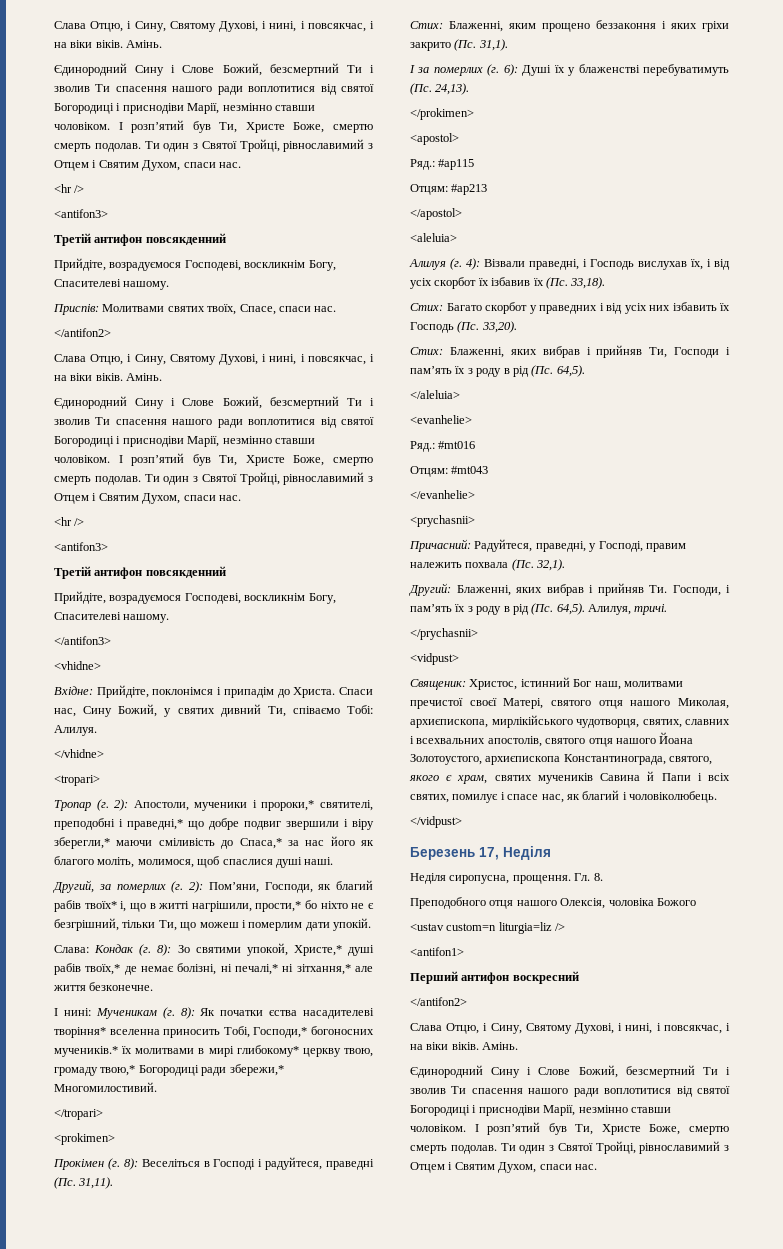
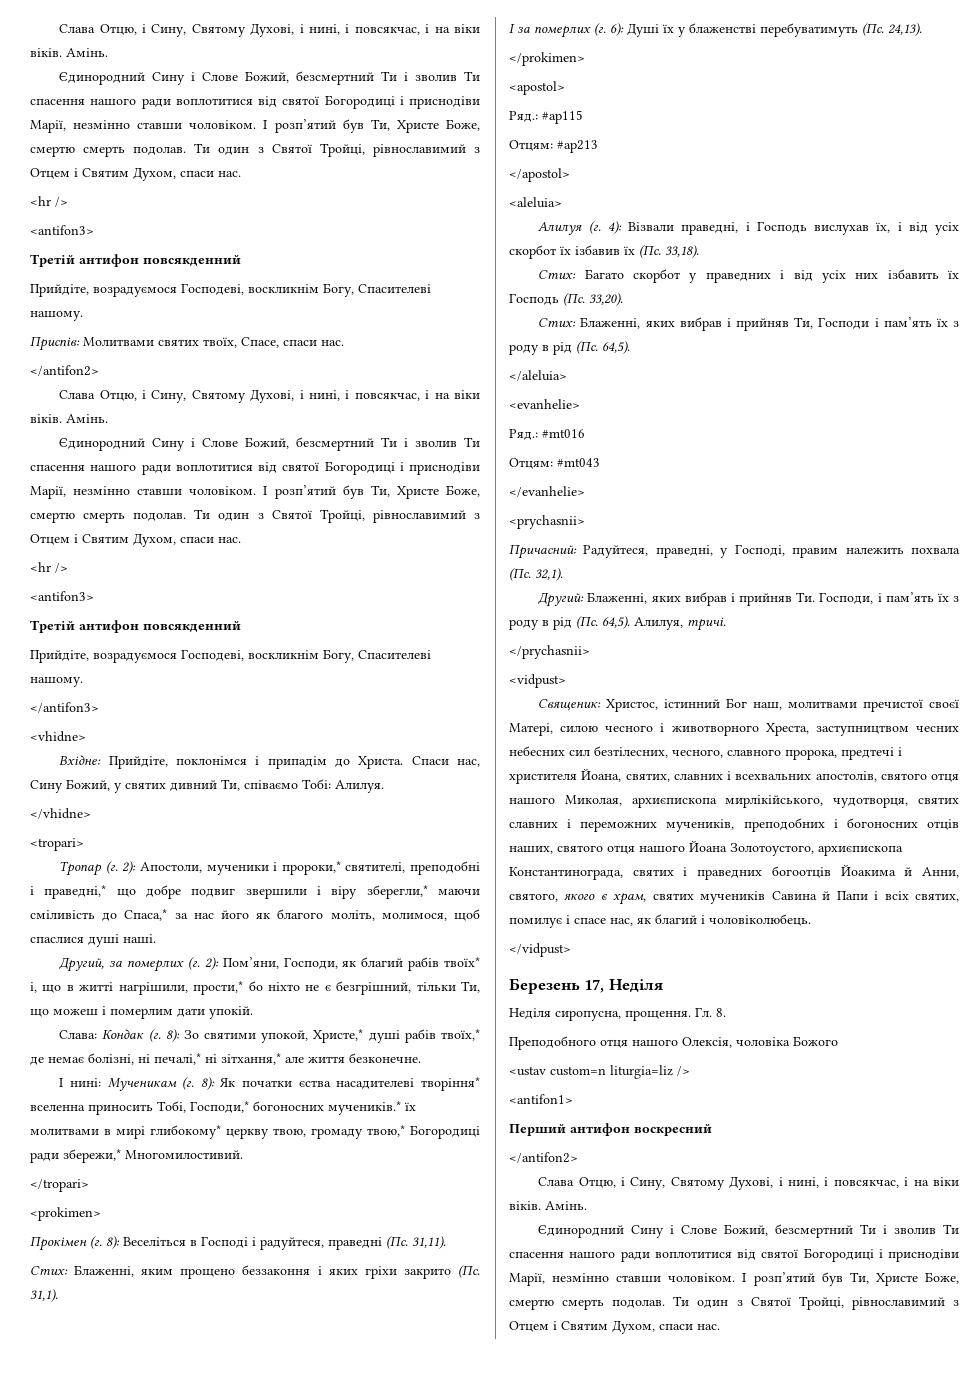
- Священик: Христос, істинний Бог наш, молитвами пречистої своєї Матері, святого отця нашого Миколая, архиєпископа, мирлікійського чудотворця, святих, славних і всехвальних апостолів, святого отця нашого Йоана Золотоустого, архиєпископа Константинограда, святого, якого є храм, святих мучеників Савина й Папи і всіх святих, помилує і спасе нас, як благий і чоловіколюбець.
+ Священик: Христос, істинний Бог наш, молитвами пречистої своєї Матері, силою чесного і животворного Хреста, заступництвом чесних небесних сил безтілесних, чесного, славного пророка, предтечі і христителя Йоана, святих, славних і всехвальних апостолів, святого отця нашого Миколая, архиєпископа мирлікійського, чудотворця, святих славних і переможних мучеників, преподобних і богоносних отців наших, святого отця нашого Йоана Золотоустого, архиєпископа Константинограда, святих і праведних богоотців Йоакима й Анни, святого, якого є храм, святих мучеників Савина й Папи і всіх святих, помилує і спасе нас, як благий і чоловіколюбець.

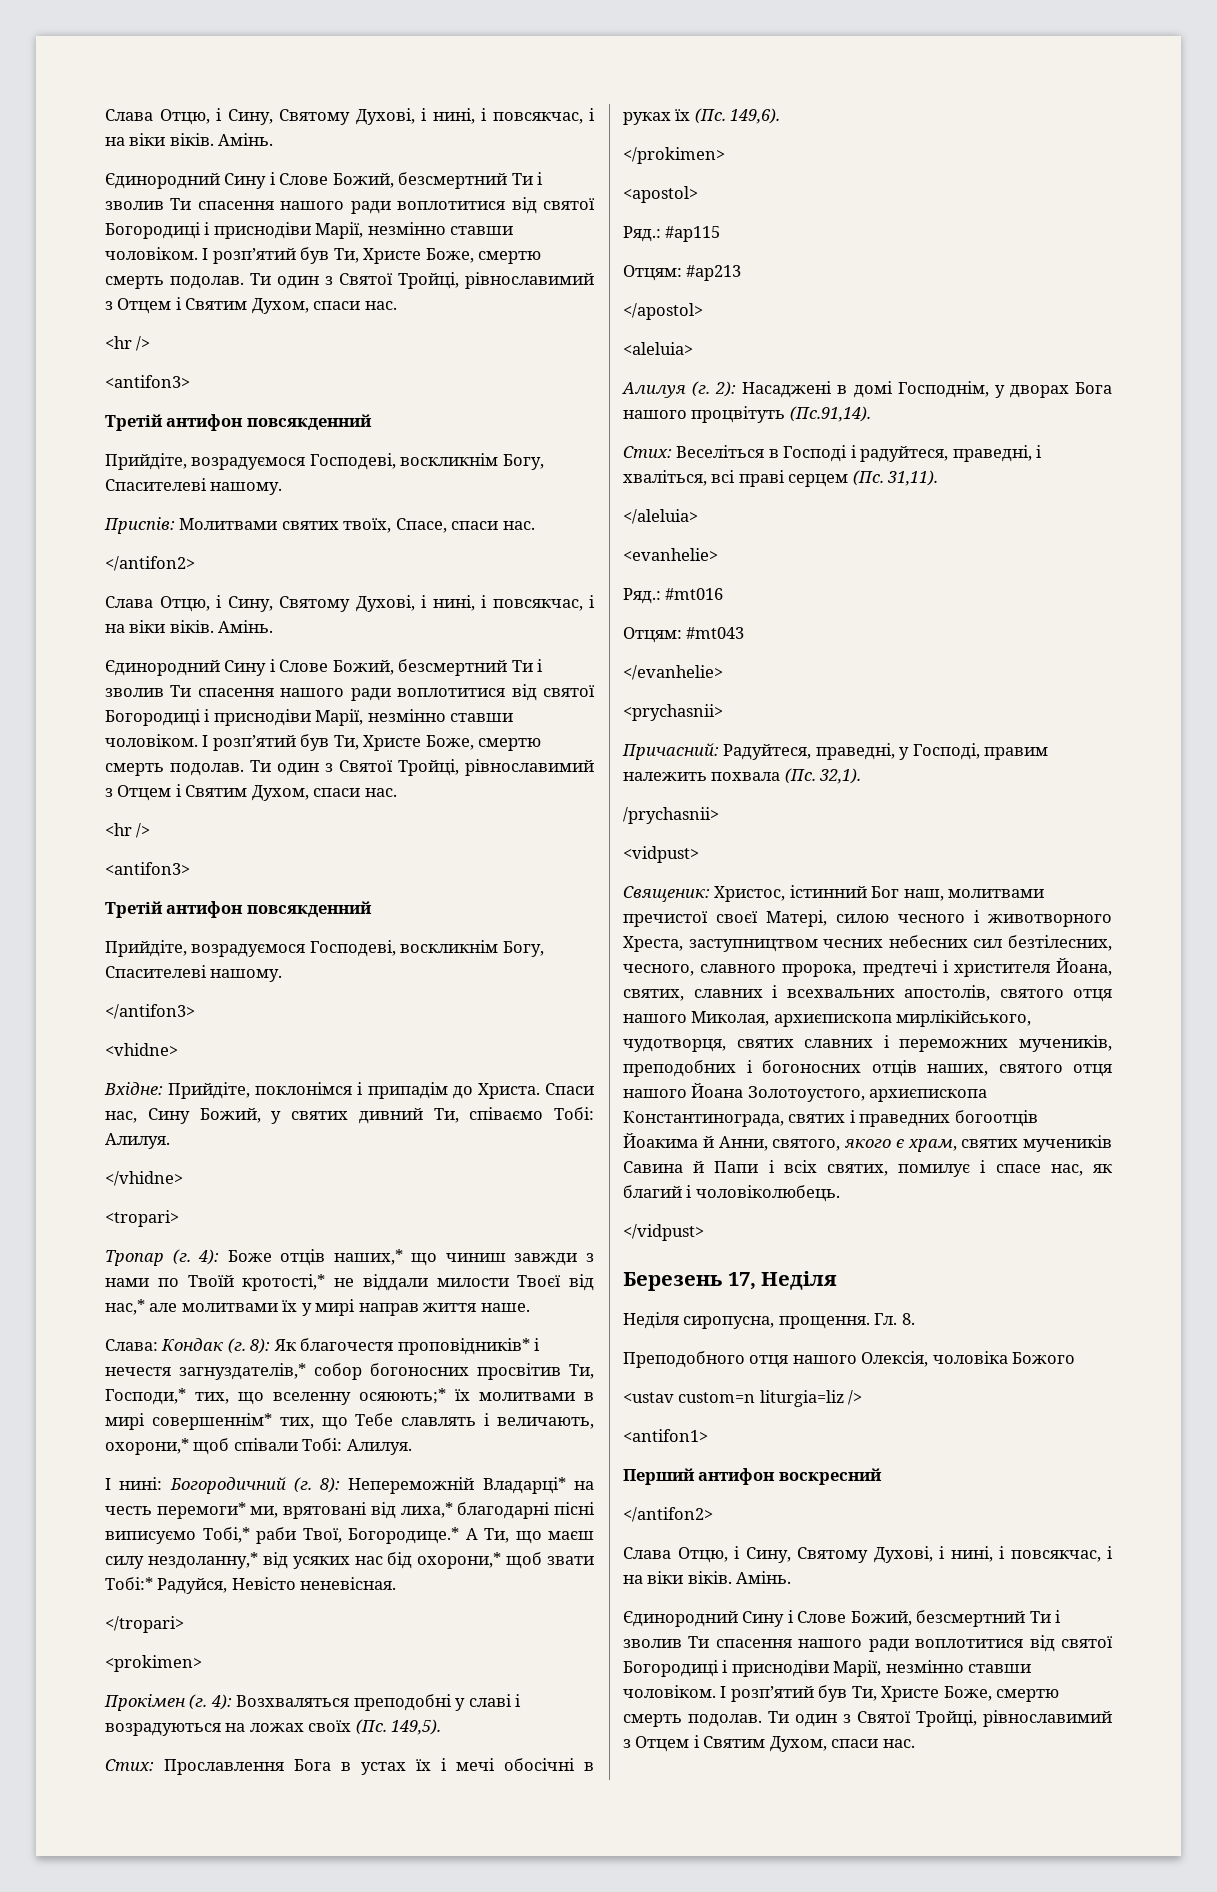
- Тропар (г. 2): Апостоли, мученики і пророки,* святителі, преподобні і праведні,* що добре подвиг звершили і віру зберегли,* маючи сміливість до Спаса,* за нас його як благого моліть, молимося, щоб спаслися душі наші.
- Другий, за померлих (г. 2): Пом’яни, Господи, як благий рабів твоїх* і, що в житті нагрішили, прости,* бо ніхто не є безгрішний, тільки Ти, що можеш і померлим дати упокій.
- Слава: Кондак (г. 8): Зо святими упокой, Христе,* душі рабів твоїх,* де немає болізні, ні печалі,* ні зітхання,* але життя безконечне.
- І нині: Мученикам (г. 8): Як початки єства насадителеві творіння* вселенна приносить Тобі, Господи,* богоносних мучеників.* їх молитвами в мирі глибокому* церкву твою, громаду твою,* Богородиці ради збережи,* Многомилостивий.
+ Тропар (г. 4): Боже отців наших,* що чиниш завжди з нами по Твоїй кротості,* не віддали милости Твоєї від нас,* але молитвами їх у мирі направ життя наше.
+ Слава: Кондак (г. 8): Як благочестя проповідників* і нечестя загнуздателів,* собор богоносних просвітив Ти, Господи,* тих, що вселенну осяюють;* їх молитвами в мирі совершеннім* тих, що Тебе славлять і величають, охорони,* щоб співали Тобі: Алилуя.
+ І нині: Богородичний (г. 8): Непереможній Владарці* на честь перемоги* ми, врятовані від лиха,* благодарні пісні виписуємо Тобі,* раби Твої, Богородице.* А Ти, що маєш силу нездоланну,* від усяких нас бід охорони,* щоб звати Тобі:* Радуйся, Невісто неневісная.
  </tropari>
  <prokimen>
- Прокімен (г. 8): Веселіться в Господі і радуйтеся, праведні (Пс. 31,11).
- Стих: Блаженні, яким прощено беззаконня і яких гріхи закрито (Пс. 31,1).
- І за померлих (г. 6): Душі їх у блаженстві перебуватимуть (Пс. 24,13).
+ Прокімен (г. 4): Возхваляться преподобні у славі і возрадуються на ложах своїх (Пс. 149,5).
+ Стих: Прославлення Бога в устах їх і мечі обосічні в руках їх (Пс. 149,6).
- Алилуя (г. 4): Візвали праведні, і Господь вислухав їх, і від усіх скорбот їх ізбавив їх (Пс. 33,18).
- Стих: Багато скорбот у праведних і від усіх них ізбавить їх Господь (Пс. 33,20).
- Стих: Блаженні, яких вибрав і прийняв Ти, Господи і пам’ять їх з роду в рід (Пс. 64,5).
+ Алилуя (г. 2): Насаджені в домі Господнім, у дворах Бога нашого процвітуть (Пс.91,14).
+ Стих: Веселіться в Господі і радуйтеся, праведні, і хваліться, всі праві серцем (Пс. 31,11).
- Другий: Блаженні, яких вибрав і прийняв Ти. Господи, і пам’ять їх з роду в рід (Пс. 64,5). Алилуя, тричі.
- </prychasnii>
+ /prychasnii>

